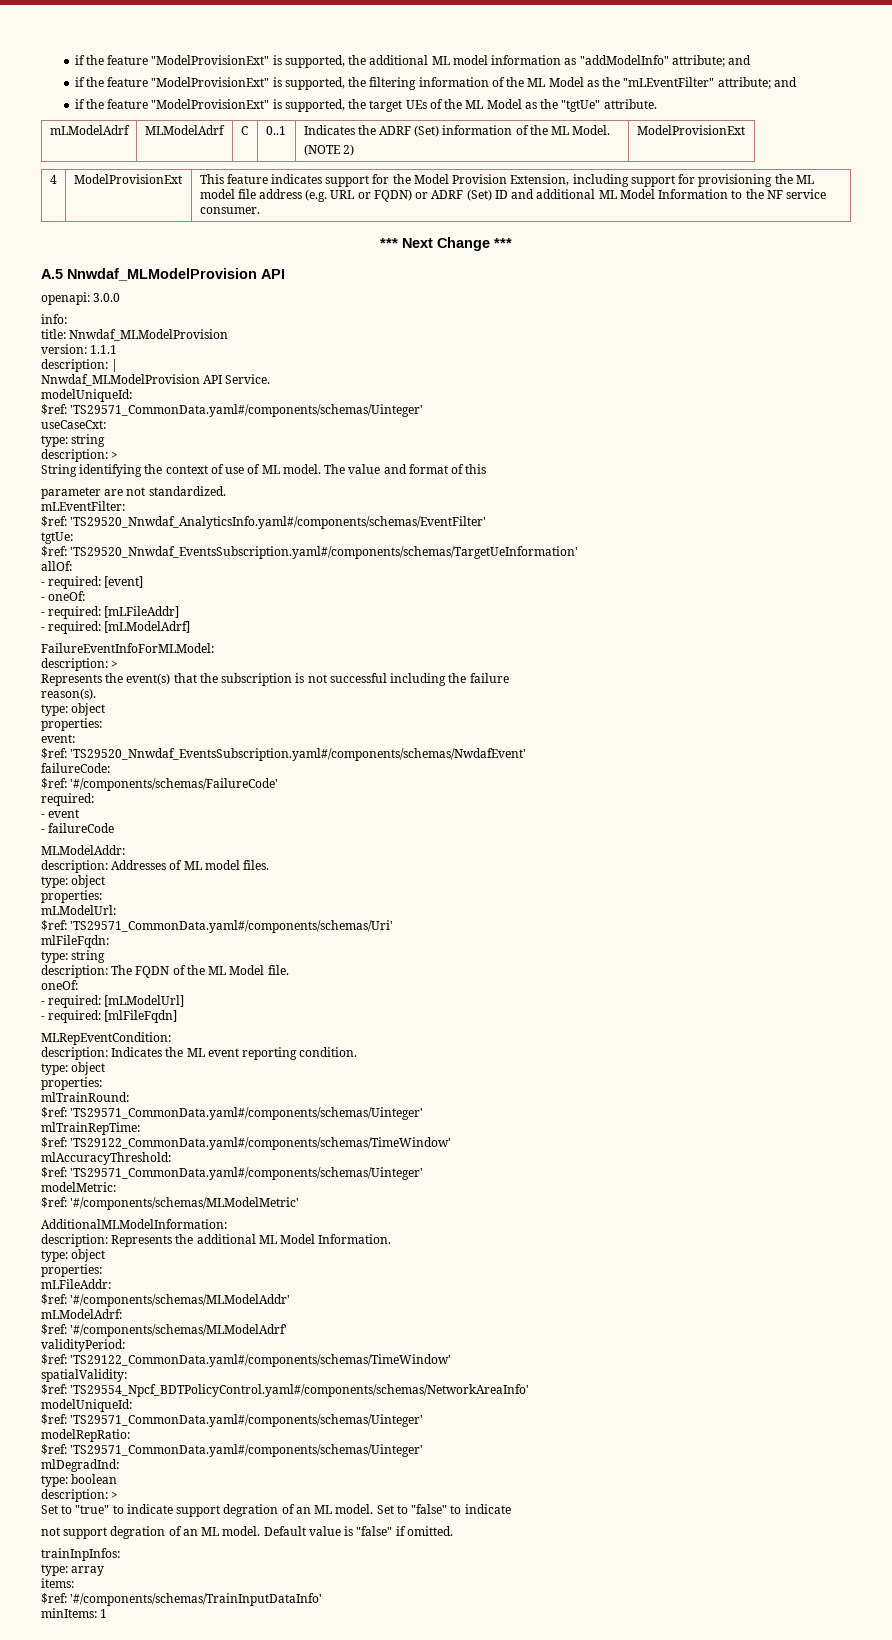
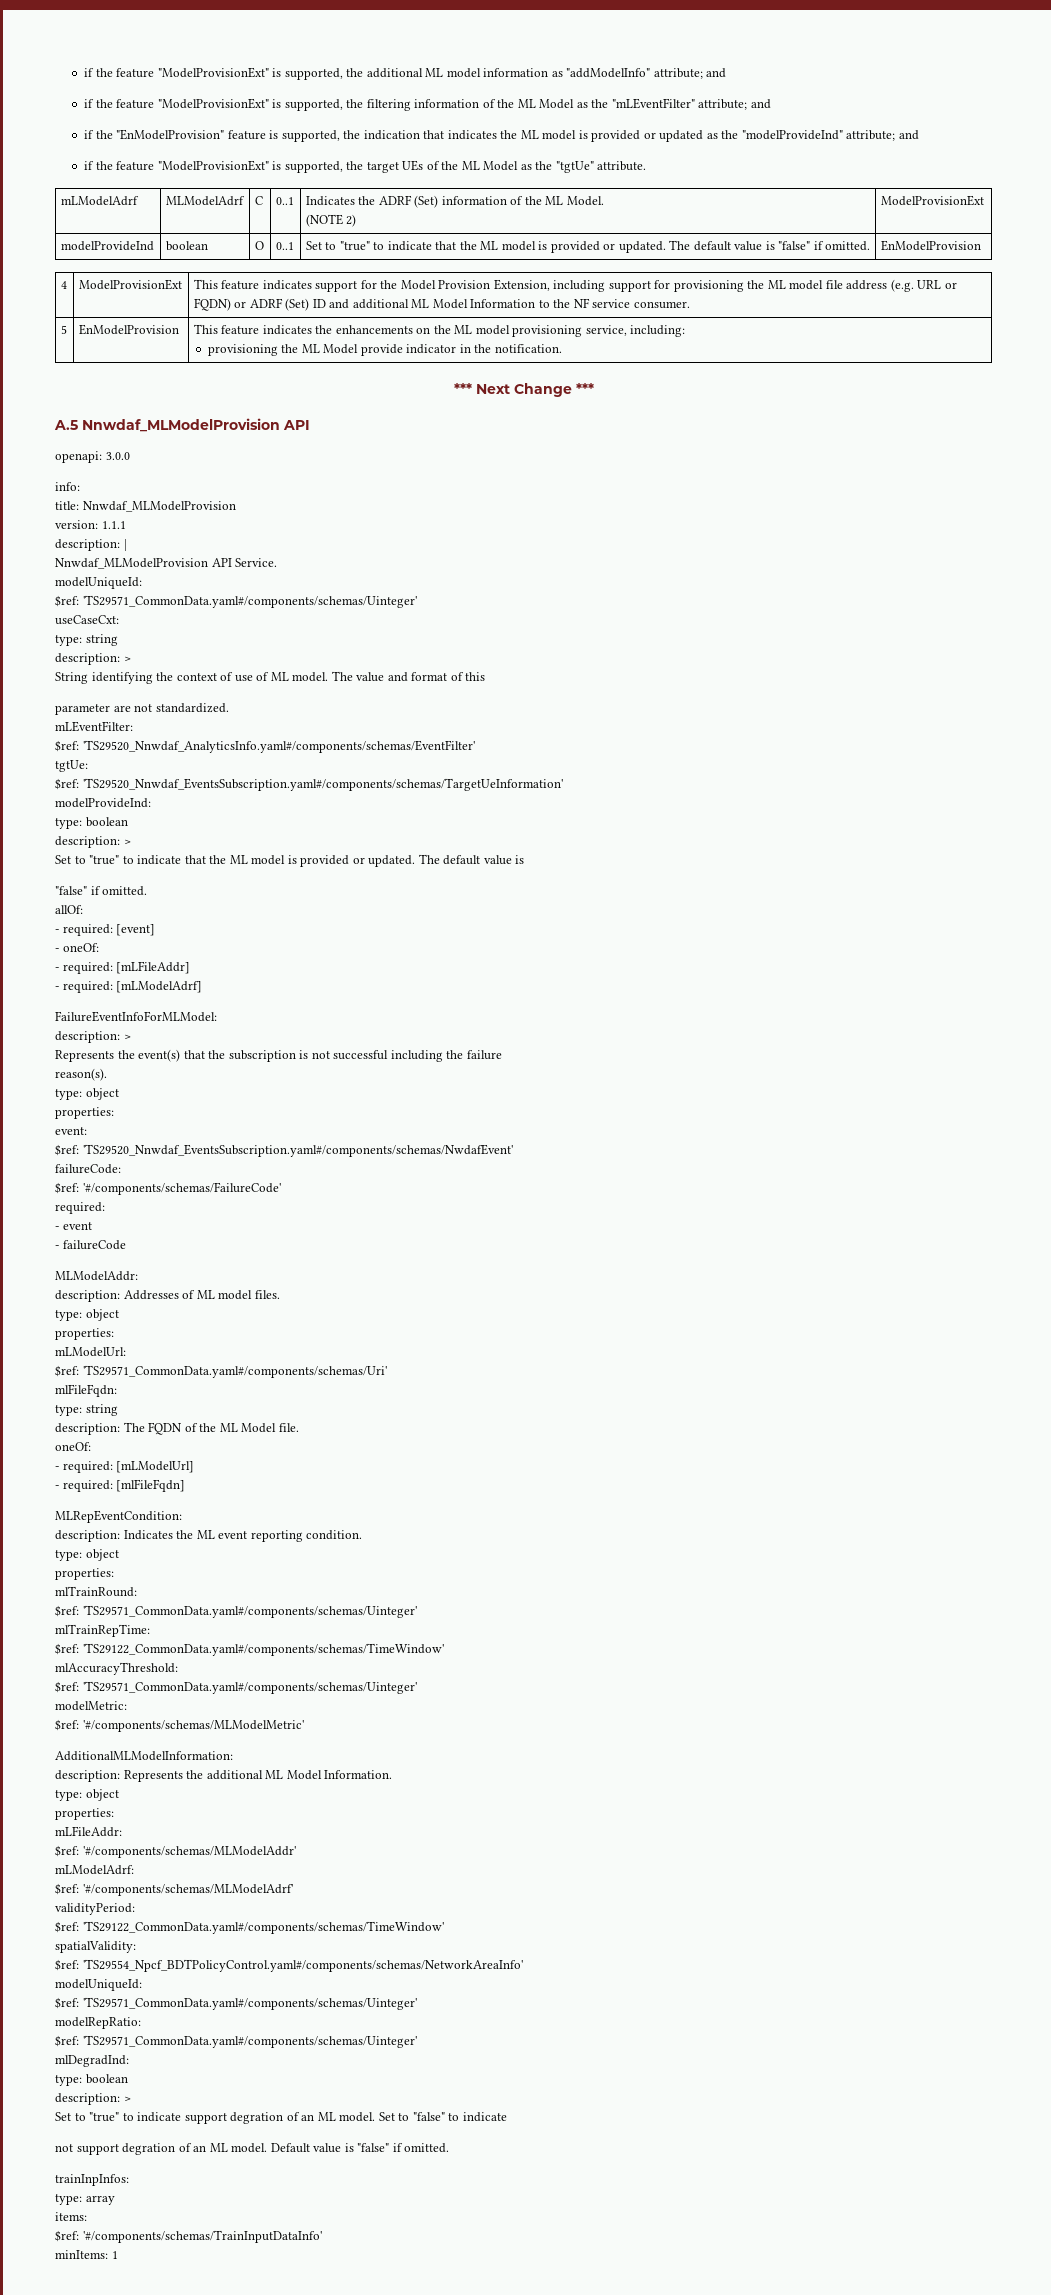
+ if the "EnModelProvision" feature is supported, the indication that indicates the ML model is provided or updated as the "modelProvideInd" attribute; and
+ modelProvideInd | boolean | O | 0..1 | Set to "true" to indicate that the ML model is provided or updated. The default value is "false" if omitted. | EnModelProvision
+ 5 | EnModelProvision | This feature indicates the enhancements on the ML model provisioning service, including:
+ provisioning the ML Model provide indicator in the notification.
+ modelProvideInd:
+ type: boolean
+ description: >
+ Set to "true" to indicate that the ML model is provided or updated. The default value is
+ "false" if omitted.

